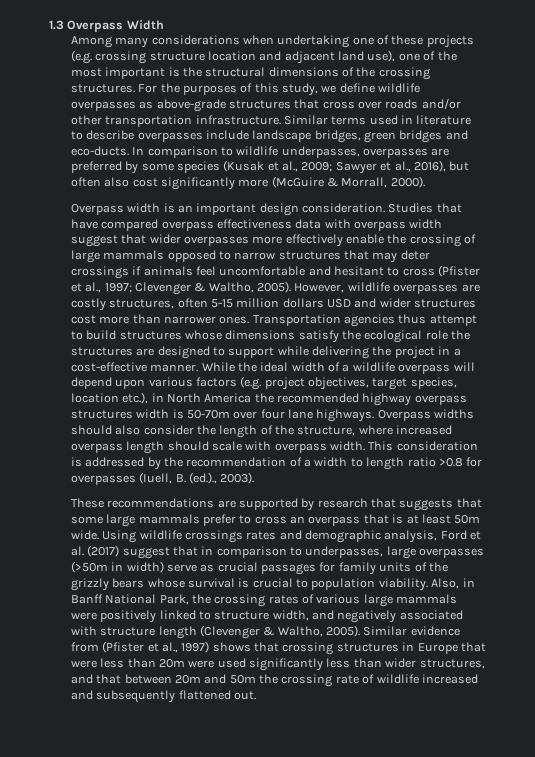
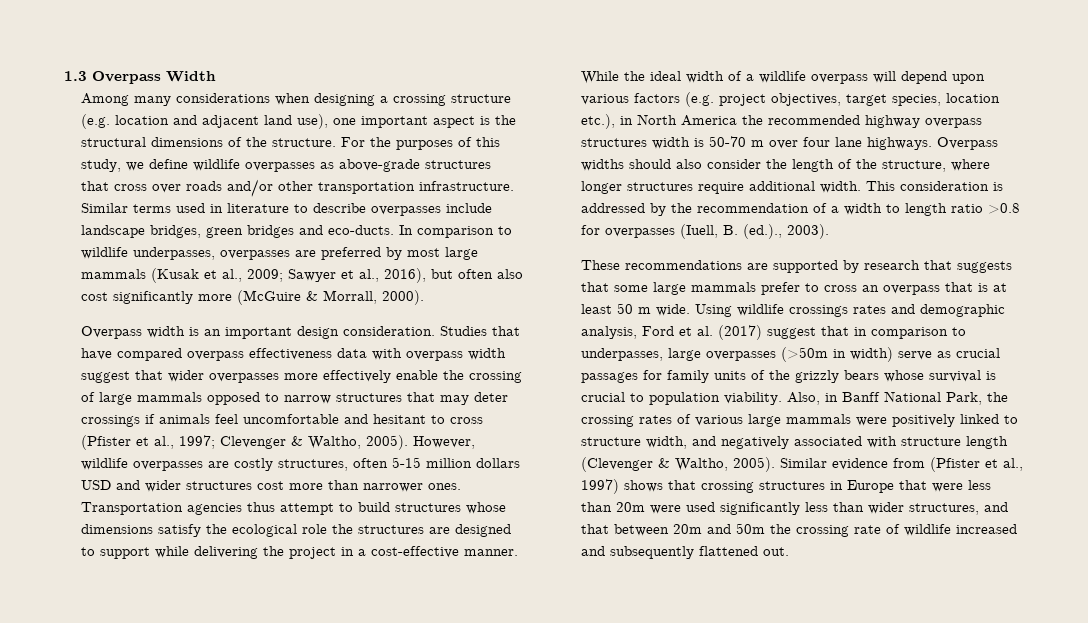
- Among many considerations when undertaking one of these projects (e.g. crossing structure location and adjacent land use), one of the most important is the structural dimensions of the crossing structures.
+ Among many considerations when designing a crossing structure (e.g. location and adjacent land use), one important aspect is the structural dimensions of the structure.
- In comparison to wildlife underpasses, overpasses are preferred by some species (Kusak et al., 2009; Sawyer et al., 2016), but often also cost significantly more (McGuire & Morrall, 2000).
+ In comparison to wildlife underpasses, overpasses are preferred by most large mammals (Kusak et al., 2009; Sawyer et al., 2016), but often also cost significantly more (McGuire & Morrall, 2000).
- While the ideal width of a wildlife overpass will depend upon various factors (e.g. project objectives, target species, location etc.), in North America the recommended highway overpass structures width is 50-70m over four lane highways.
+ While the ideal width of a wildlife overpass will depend upon various factors (e.g. project objectives, target species, location etc.), in North America the recommended highway overpass structures width is 50-70 m over four lane highways.
- Overpass widths should also consider the length of the structure, where increased overpass length should scale with overpass width.
+ Overpass widths should also consider the length of the structure, where longer structures require additional width.
- These recommendations are supported by research that suggests that some large mammals prefer to cross an overpass that is at least 50m wide.
+ These recommendations are supported by research that suggests that some large mammals prefer to cross an overpass that is at least 50 m wide.

